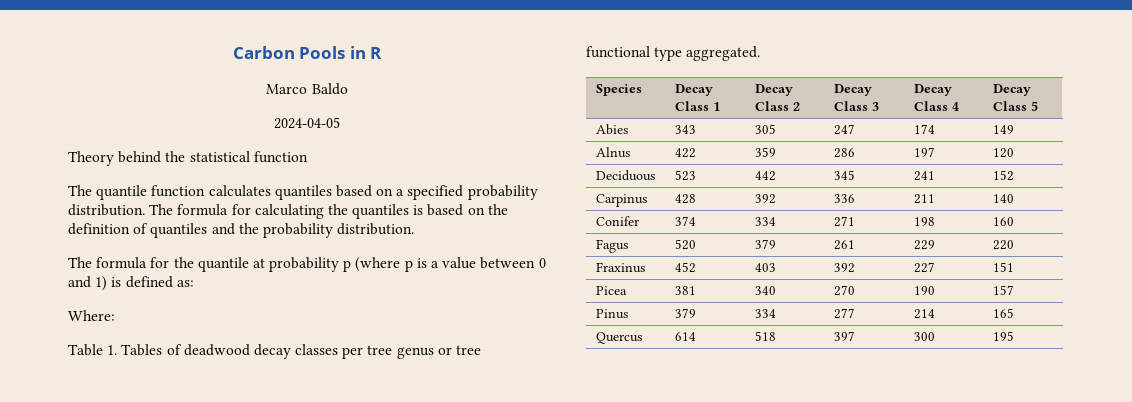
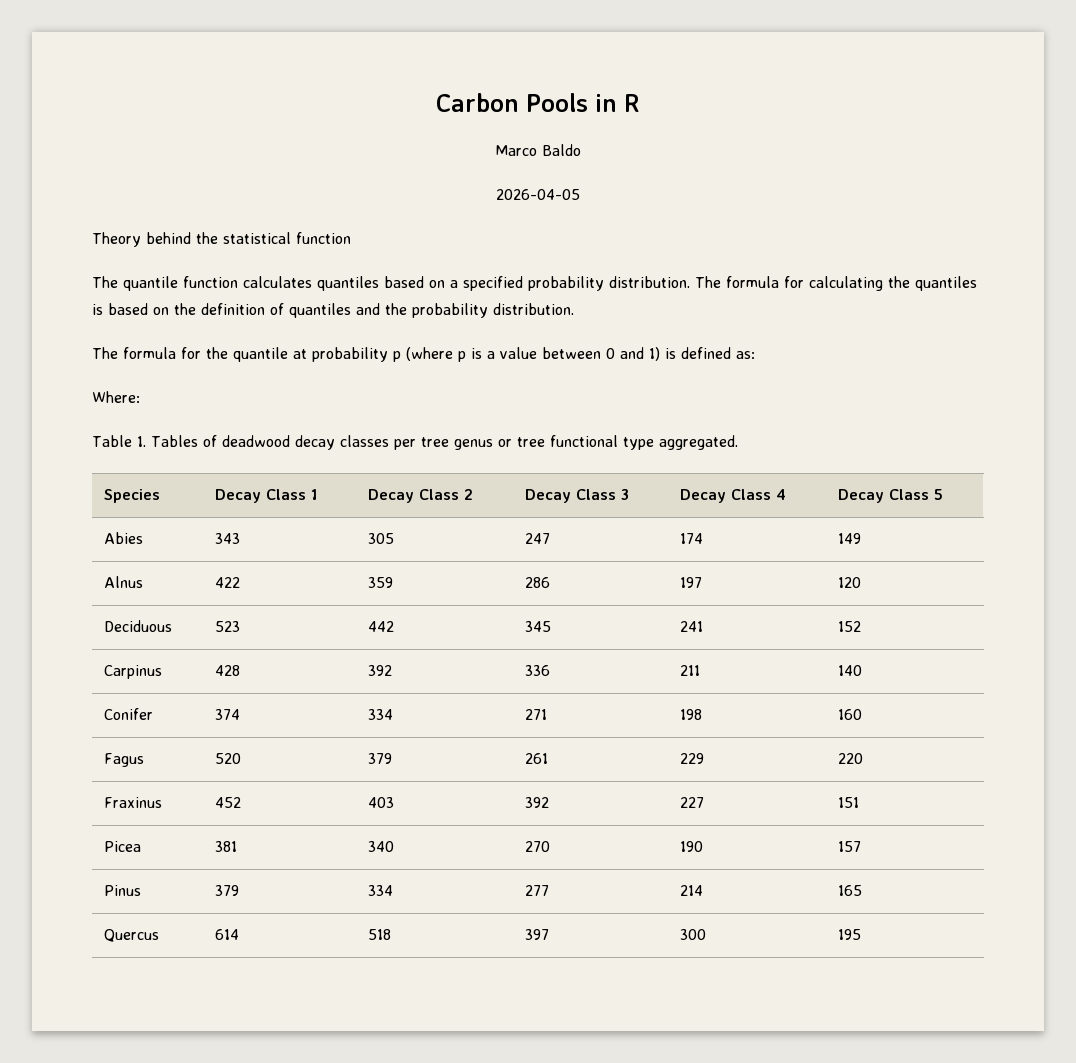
- 2024-04-05
+ 2026-04-05

